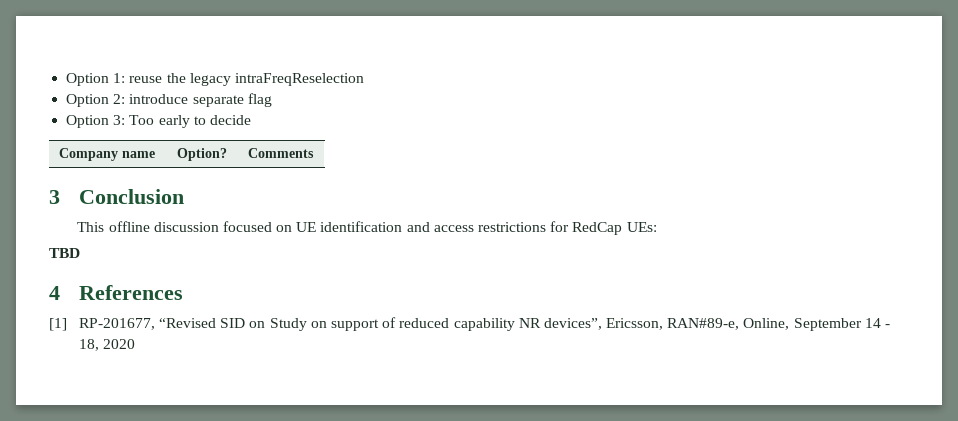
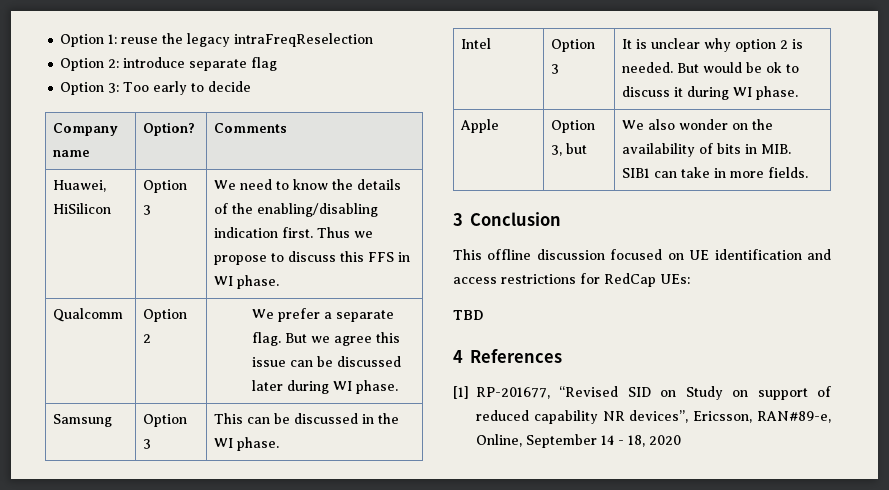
+ Huawei, HiSilicon | Option 3 | We need to know the details of the enabling/disabling indication first. Thus we propose to discuss this FFS in WI phase.
+ Qualcomm | Option 2 | We prefer a separate flag. But we agree this issue can be discussed later during WI phase.
+ Samsung | Option 3 | This can be discussed in the WI phase.
+ Intel | Option 3 | It is unclear why option 2 is needed. But would be ok to discuss it during WI phase.
+ Apple | Option 3, but | We also wonder on the availability of bits in MIB. SIB1 can take in more fields.

